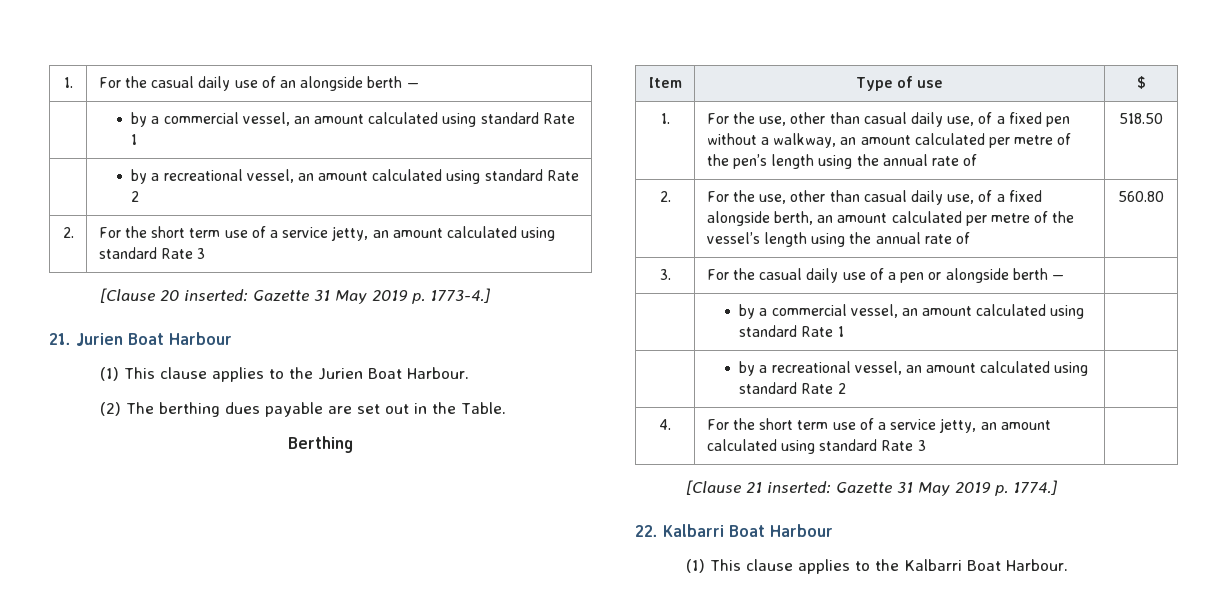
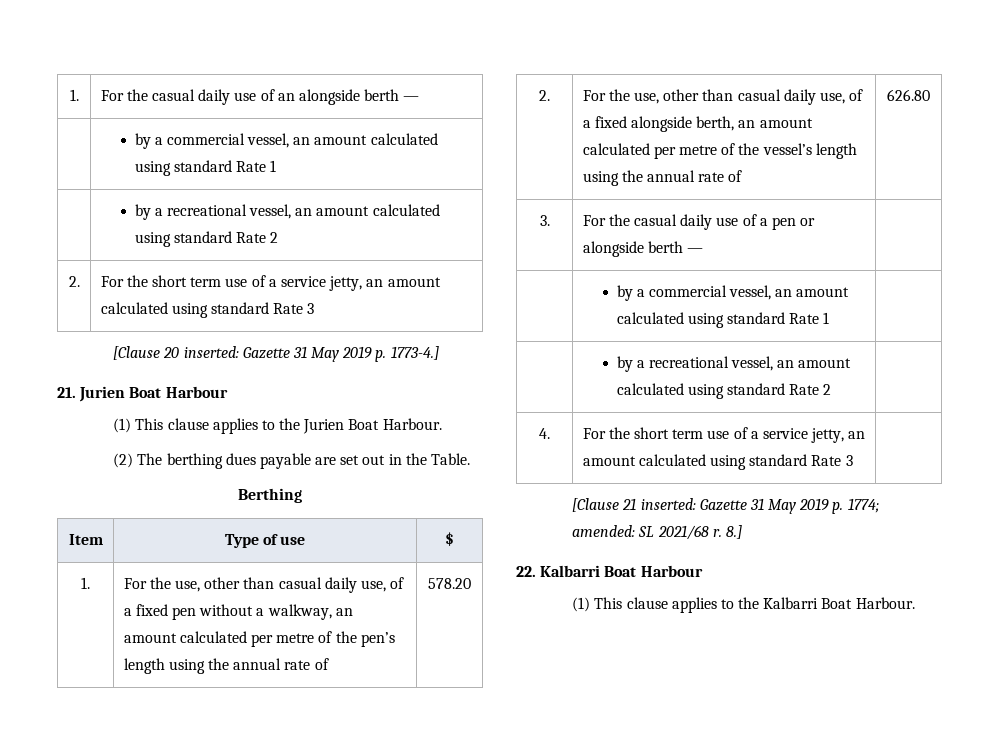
- 1. | For the use, other than casual daily use, of a fixed pen without a walkway, an amount calculated per metre of the pen’s length using the annual rate of | 518.50
+ 1. | For the use, other than casual daily use, of a fixed pen without a walkway, an amount calculated per metre of the pen’s length using the annual rate of | 578.20
- 2. | For the use, other than casual daily use, of a fixed alongside berth, an amount calculated per metre of the vessel’s length using the annual rate of | 560.80
+ 2. | For the use, other than casual daily use, of a fixed alongside berth, an amount calculated per metre of the vessel’s length using the annual rate of | 626.80
- [Clause 21 inserted: Gazette 31 May 2019 p. 1774.]
+ [Clause 21 inserted: Gazette 31 May 2019 p. 1774; amended: SL 2021/68 r. 8.]

